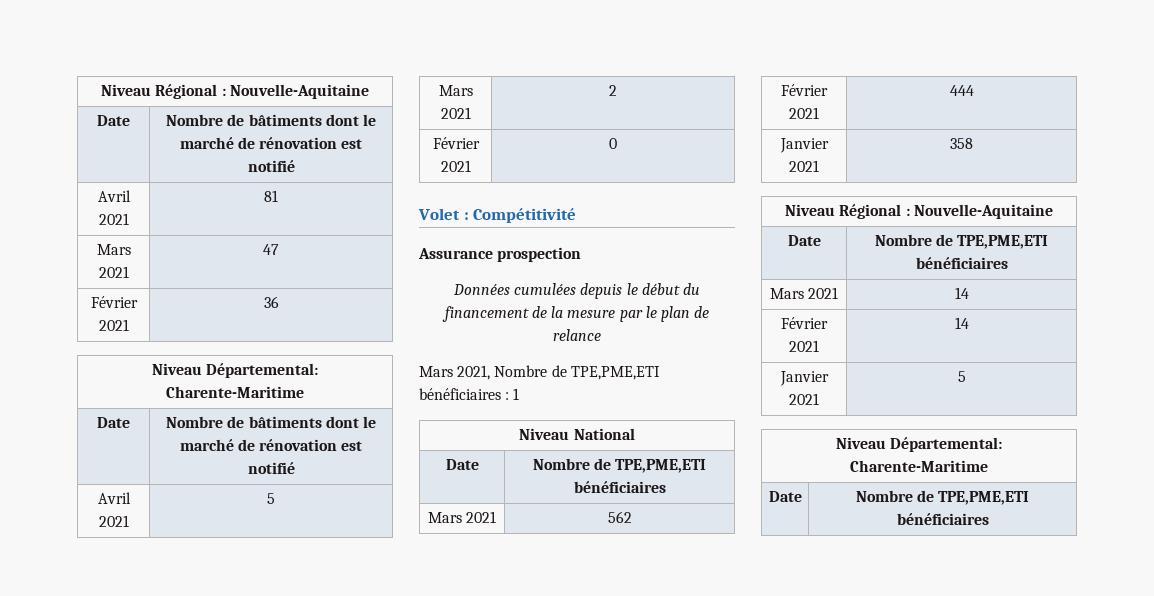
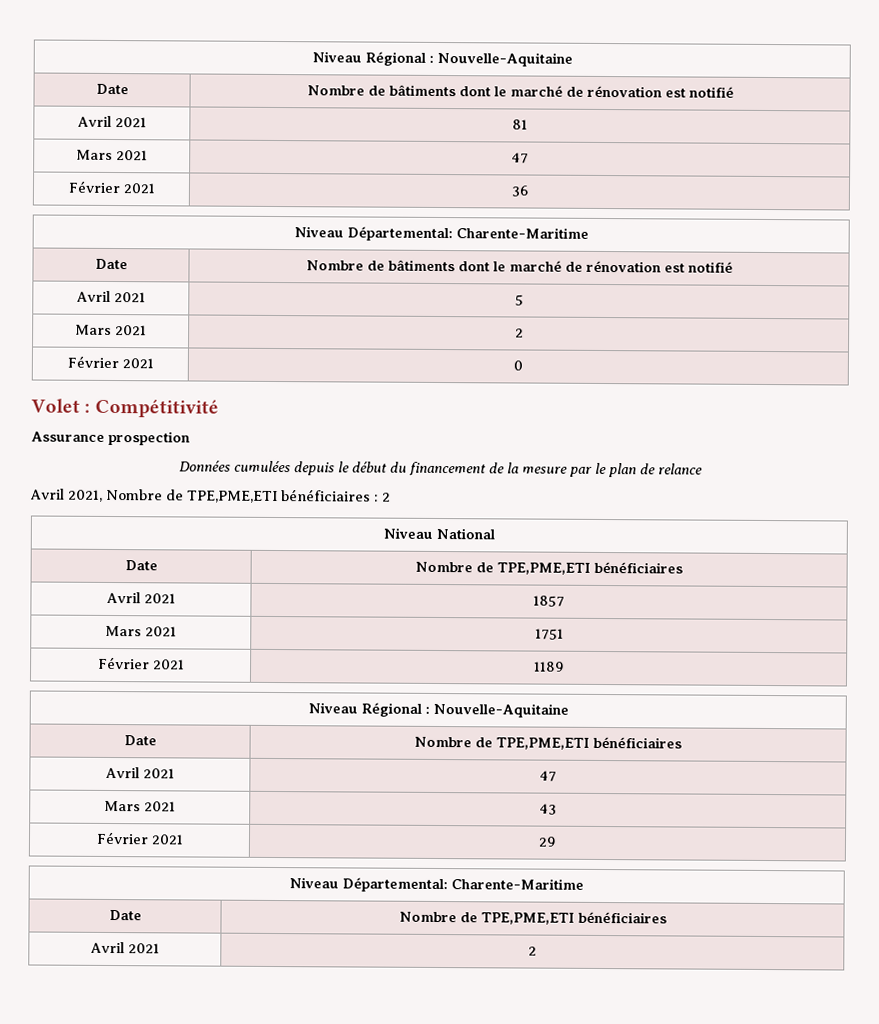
- Mars 2021, Nombre de TPE,PME,ETI bénéficiaires : 1
+ Avril 2021, Nombre de TPE,PME,ETI bénéficiaires : 2
- Mars 2021 | 562
- Février 2021 | 444
- Janvier 2021 | 358
+ Avril 2021 | 1857
+ Mars 2021 | 1751
+ Février 2021 | 1189
- Mars 2021 | 14
- Février 2021 | 14
- Janvier 2021 | 5
+ Avril 2021 | 47
+ Mars 2021 | 43
+ Février 2021 | 29
+ Avril 2021 | 2

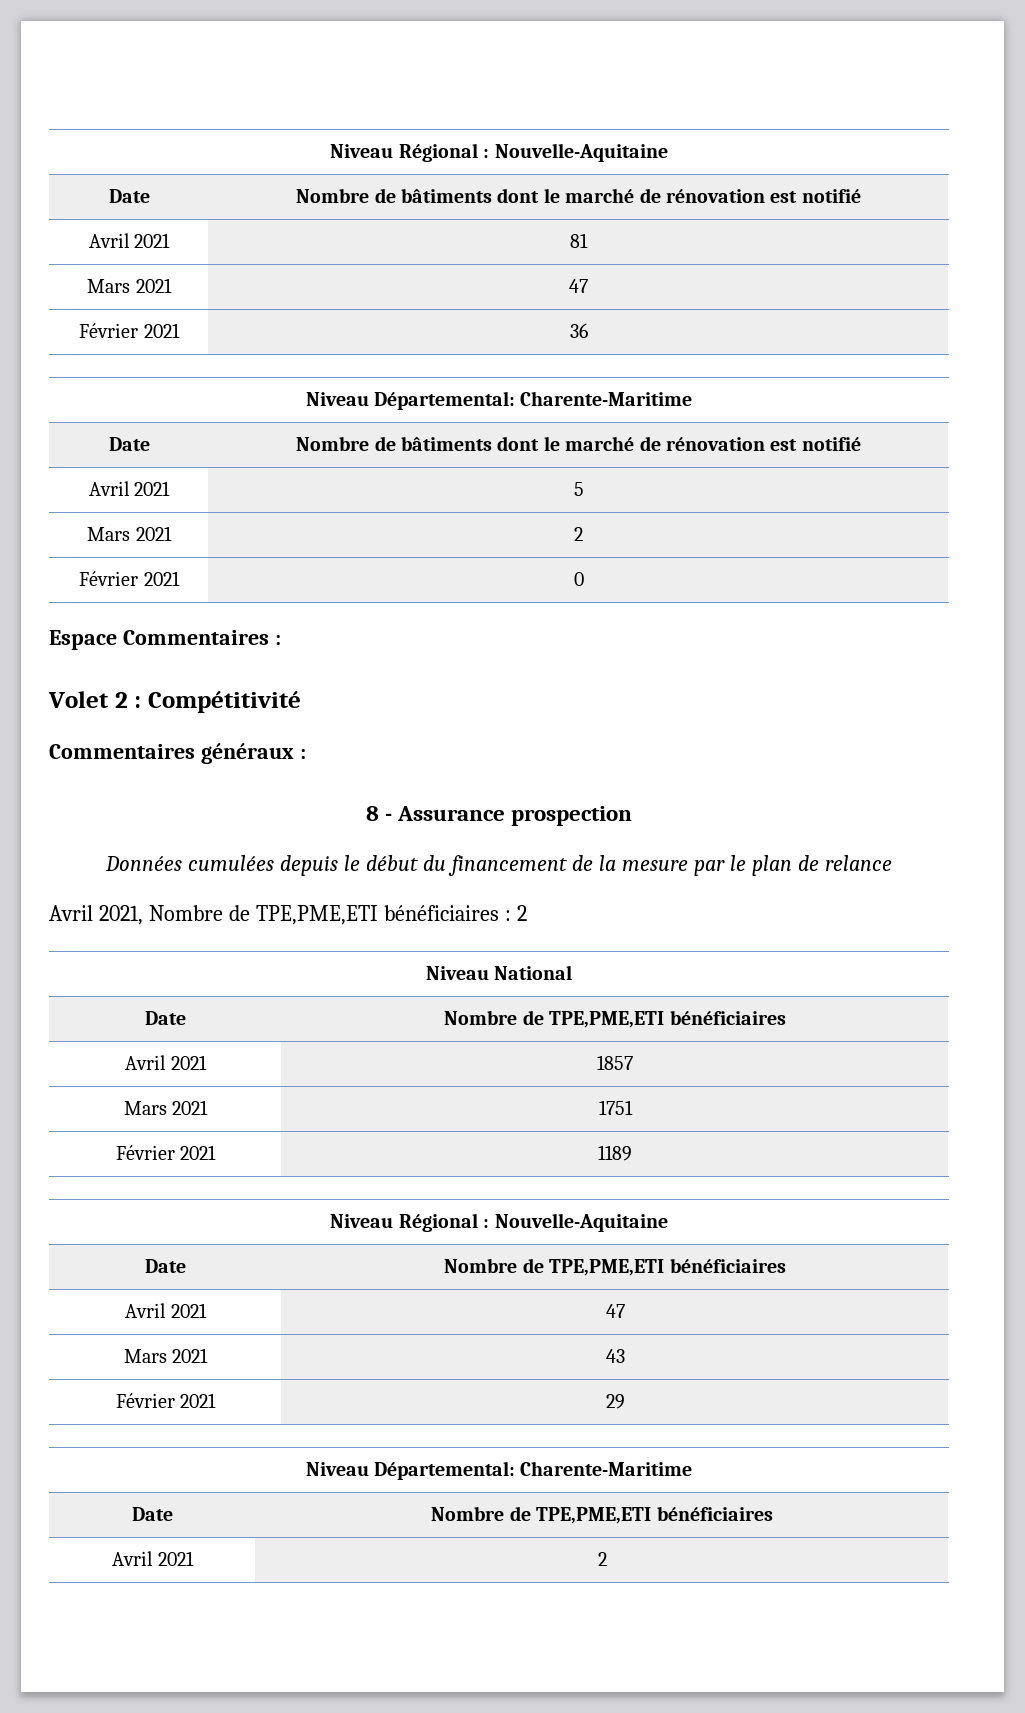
+ Espace Commentaires :
- Volet : Compétitivité
+ Volet 2 : Compétitivité
- Assurance prospection
+ Commentaires généraux :
+ 8 - Assurance prospection

